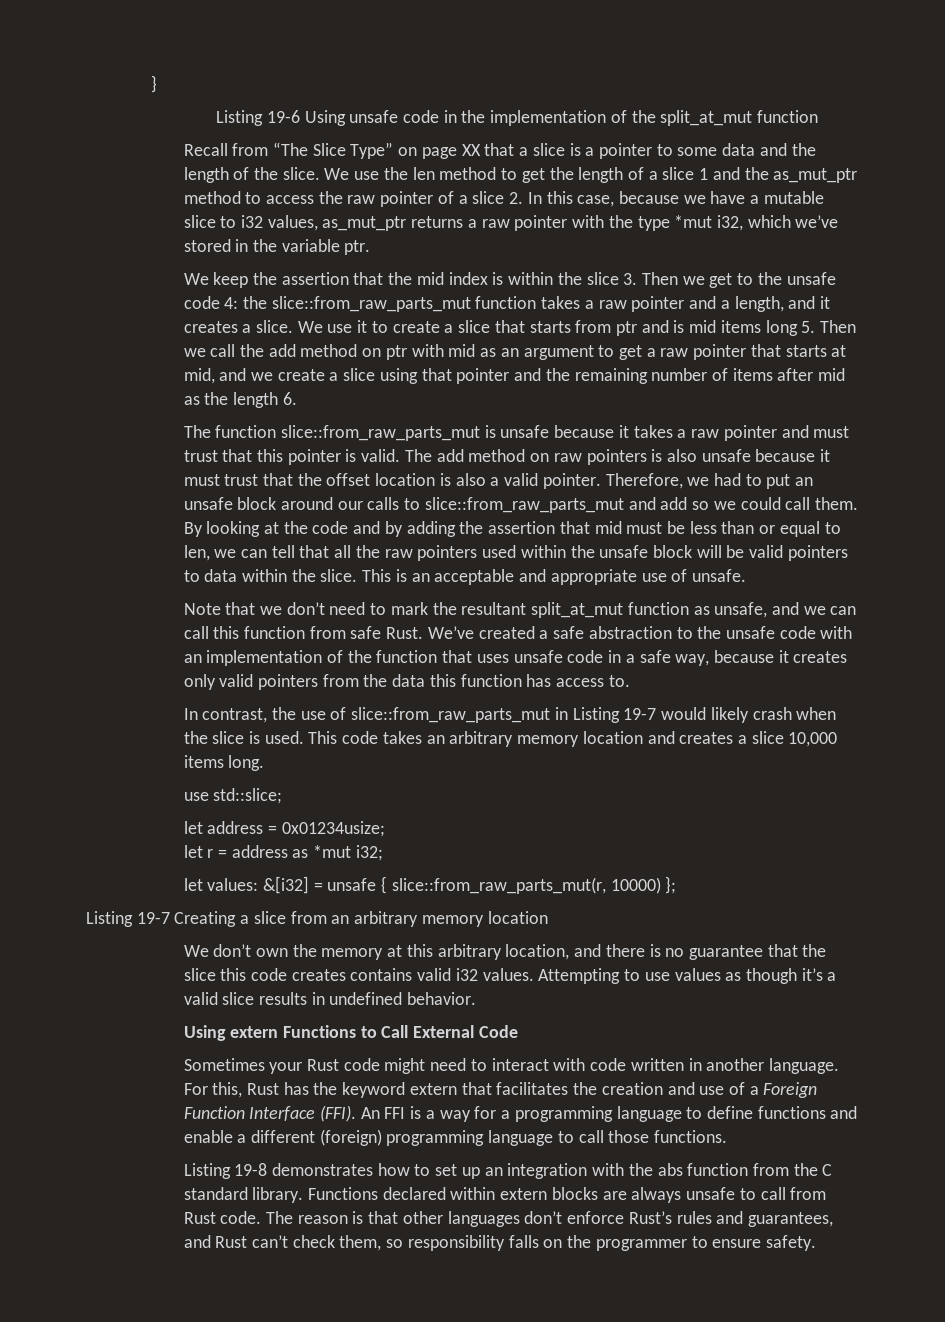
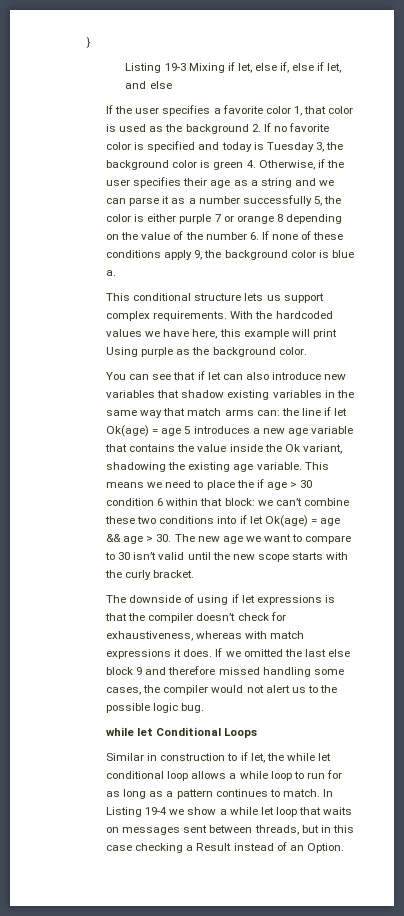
- Listing 19-6 Using unsafe code in the implementation of the split_at_mut function
- Recall from “The Slice Type” on page XX that a slice is a pointer to some data and the length of the slice. We use the len method to get the length of a slice 1 and the as_mut_ptr method to access the raw pointer of a slice 2. In this case, because we have a mutable slice to i32 values, as_mut_ptr returns a raw pointer with the type *mut i32, which we’ve stored in the variable ptr.
- We keep the assertion that the mid index is within the slice 3. Then we get to the unsafe code 4: the slice::from_raw_parts_mut function takes a raw pointer and a length, and it creates a slice. We use it to create a slice that starts from ptr and is mid items long 5. Then we call the add method on ptr with mid as an argument to get a raw pointer that starts at mid, and we create a slice using that pointer and the remaining number of items after mid as the length 6.
- The function slice::from_raw_parts_mut is unsafe because it takes a raw pointer and must trust that this pointer is valid. The add method on raw pointers is also unsafe because it must trust that the offset location is also a valid pointer. Therefore, we had to put an unsafe block around our calls to slice::from_raw_parts_mut and add so we could call them. By looking at the code and by adding the assertion that mid must be less than or equal to len, we can tell that all the raw pointers used within the unsafe block will be valid pointers to data within the slice. This is an acceptable and appropriate use of unsafe.
- Note that we don’t need to mark the resultant split_at_mut function as unsafe, and we can call this function from safe Rust. We’ve created a safe abstraction to the unsafe code with an implementation of the function that uses unsafe code in a safe way, because it creates only valid pointers from the data this function has access to.
- In contrast, the use of slice::from_raw_parts_mut in Listing 19-7 would likely crash when the slice is used. This code takes an arbitrary memory location and creates a slice 10,000 items long.
- use std::slice;
- let address = 0x01234usize;
- let r = address as *mut i32;
- let values: &[i32] = unsafe { slice::from_raw_parts_mut(r, 10000) };
- Listing 19-7 Creating a slice from an arbitrary memory location
- We don’t own the memory at this arbitrary location, and there is no guarantee that the slice this code creates contains valid i32 values. Attempting to use values as though it’s a valid slice results in undefined behavior.
- Using extern Functions to Call External Code
- Sometimes your Rust code might need to interact with code written in another language. For this, Rust has the keyword extern that facilitates the creation and use of a Foreign Function Interface (FFI). An FFI is a way for a programming language to define functions and enable a different (foreign) programming language to call those functions.
- Listing 19-8 demonstrates how to set up an integration with the abs function from the C standard library. Functions declared within extern blocks are always unsafe to call from Rust code. The reason is that other languages don’t enforce Rust’s rules and guarantees, and Rust can’t check them, so responsibility falls on the programmer to ensure safety.
+ Listing 19-3 Mixing if let, else if, else if let, and else
+ If the user specifies a favorite color 1, that color is used as the background 2. If no favorite color is specified and today is Tuesday 3, the background color is green 4. Otherwise, if the user specifies their age as a string and we can parse it as a number successfully 5, the color is either purple 7 or orange 8 depending on the value of the number 6. If none of these conditions apply 9, the background color is blue a.
+ This conditional structure lets us support complex requirements. With the hardcoded values we have here, this example will print Using purple as the background color.
+ You can see that if let can also introduce new variables that shadow existing variables in the same way that match arms can: the line if let Ok(age) = age 5 introduces a new age variable that contains the value inside the Ok variant, shadowing the existing age variable. This means we need to place the if age > 30 condition 6 within that block: we can’t combine these two conditions into if let Ok(age) = age && age > 30. The new age we want to compare to 30 isn’t valid until the new scope starts with the curly bracket.
+ The downside of using if let expressions is that the compiler doesn’t check for exhaustiveness, whereas with match expressions it does. If we omitted the last else block 9 and therefore missed handling some cases, the compiler would not alert us to the possible logic bug.
+ while let Conditional Loops
+ Similar in construction to if let, the while let conditional loop allows a while loop to run for as long as a pattern continues to match. In Listing 19-4 we show a while let loop that waits on messages sent between threads, but in this case checking a Result instead of an Option.

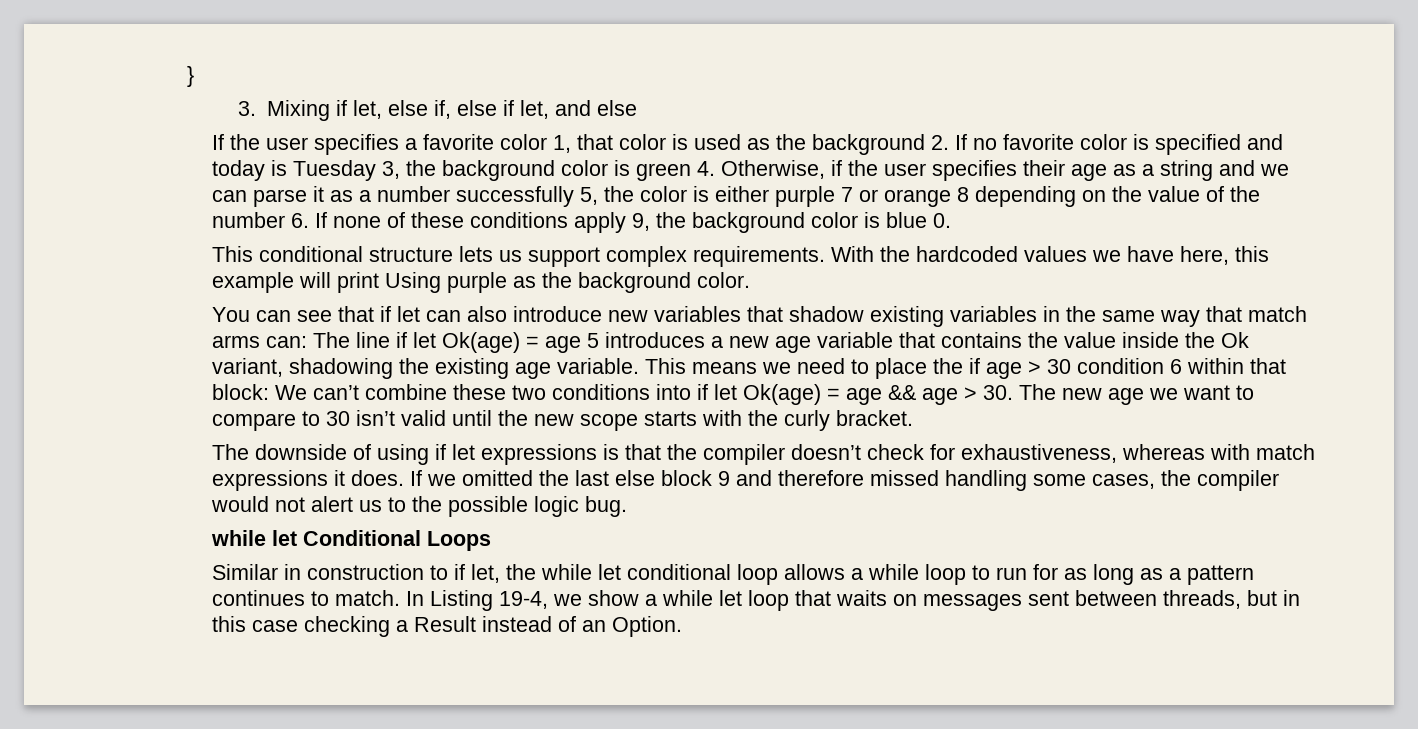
- Listing 19-3 Mixing if let, else if, else if let, and else
+ 3. Mixing if let, else if, else if let, and else
- If the user specifies a favorite color 1, that color is used as the background 2. If no favorite color is specified and today is Tuesday 3, the background color is green 4. Otherwise, if the user specifies their age as a string and we can parse it as a number successfully 5, the color is either purple 7 or orange 8 depending on the value of the number 6. If none of these conditions apply 9, the background color is blue a.
+ If the user specifies a favorite color 1, that color is used as the background 2. If no favorite color is specified and today is Tuesday 3, the background color is green 4. Otherwise, if the user specifies their age as a string and we can parse it as a number successfully 5, the color is either purple 7 or orange 8 depending on the value of the number 6. If none of these conditions apply 9, the background color is blue 0.
- You can see that if let can also introduce new variables that shadow existing variables in the same way that match arms can: the line if let Ok(age) = age 5 introduces a new age variable that contains the value inside the Ok variant, shadowing the existing age variable.
+ You can see that if let can also introduce new variables that shadow existing variables in the same way that match arms can: The line if let Ok(age) = age 5 introduces a new age variable that contains the value inside the Ok variant, shadowing the existing age variable.
- This means we need to place the if age > 30 condition 6 within that block: we can’t combine these two conditions into if let Ok(age) = age && age > 30. The new age we want to compare to 30 isn’t valid until the new scope starts with the curly bracket.
+ This means we need to place the if age > 30 condition 6 within that block: We can’t combine these two conditions into if let Ok(age) = age && age > 30. The new age we want to compare to 30 isn’t valid until the new scope starts with the curly bracket.
- In Listing 19-4 we show a while let loop that waits on messages sent between threads, but in this case checking a Result instead of an Option.
+ In Listing 19-4, we show a while let loop that waits on messages sent between threads, but in this case checking a Result instead of an Option.

